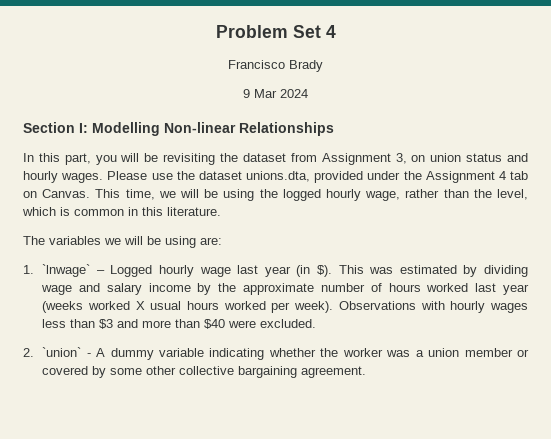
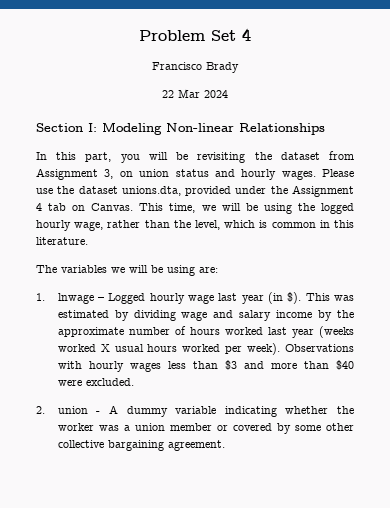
- 9 Mar 2024
+ 22 Mar 2024
- Section I: Modelling Non-linear Relationships
+ Section I: Modeling Non-linear Relationships
- 1. `lnwage` – Logged hourly wage last year (in $).
+ 1. lnwage – Logged hourly wage last year (in $).
- 2. `union` - A dummy variable indicating whether the worker was a union member or covered by some other collective bargaining agreement.
+ 2. union - A dummy variable indicating whether the worker was a union member or covered by some other collective bargaining agreement.

